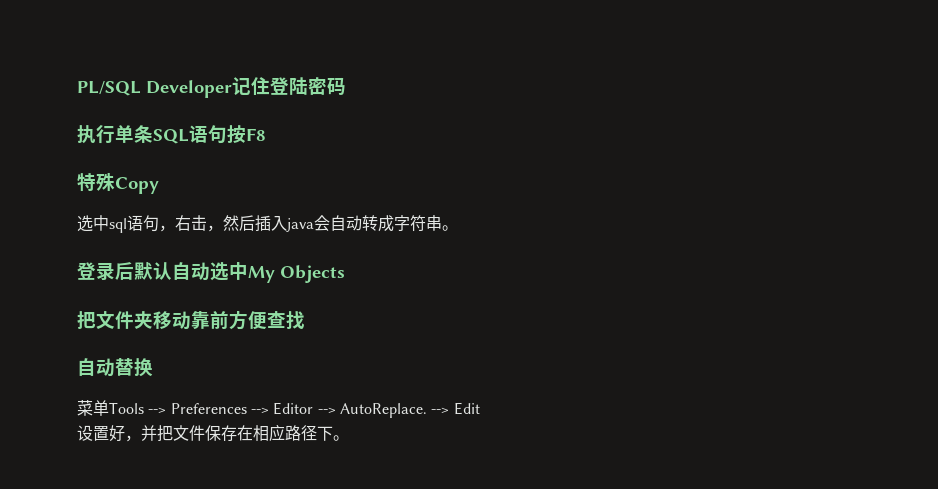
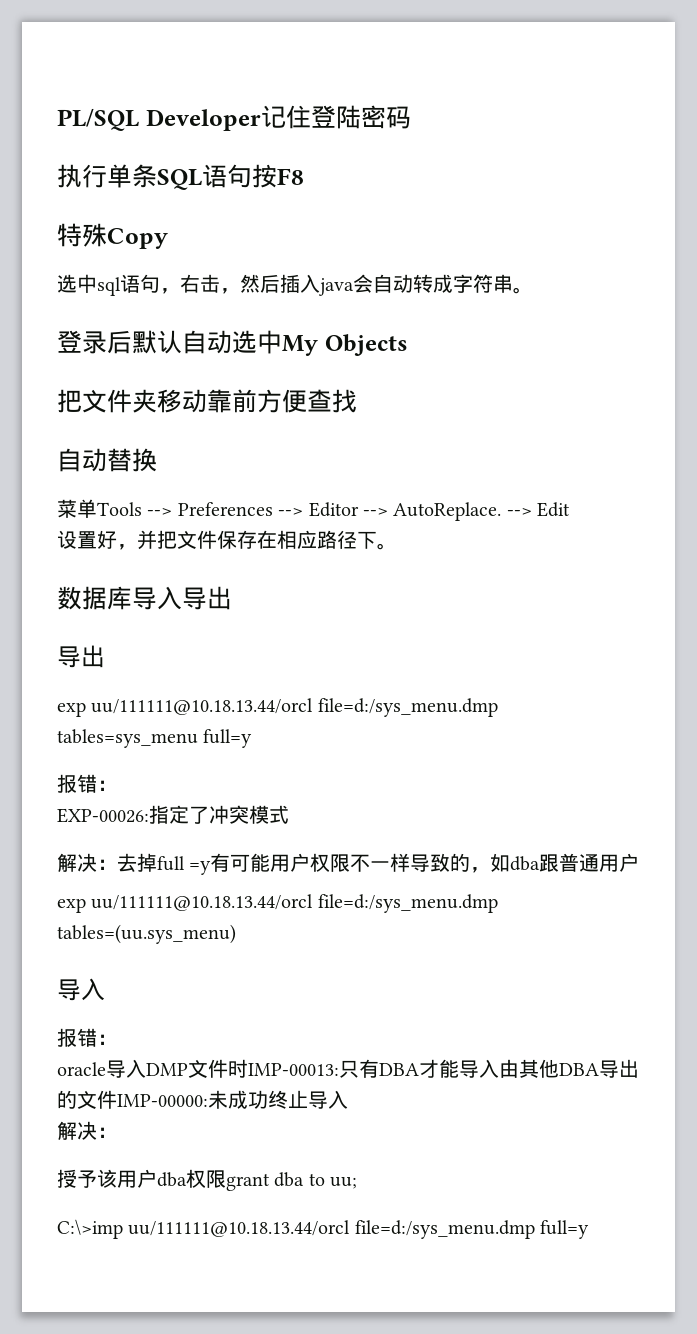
+ 数据库导入导出
+ 导出
+ exp uu/111111@10.18.13.44/orcl file=d:/sys_menu.dmp tables=sys_menu full=y
+ 报错：
+ EXP-00026:指定了冲突模式
+ 解决：去掉full =y有可能用户权限不一样导致的，如dba跟普通用户
+ exp uu/111111@10.18.13.44/orcl file=d:/sys_menu.dmp tables=(uu.sys_menu)
+ 导入
+ 报错：
+ oracle导入DMP文件时IMP-00013:只有DBA才能导入由其他DBA导出的文件IMP-00000:未成功终止导入
+ 解决：
+ 授予该用户dba权限grant dba to uu;
+ C:\>imp uu/111111@10.18.13.44/orcl file=d:/sys_menu.dmp full=y

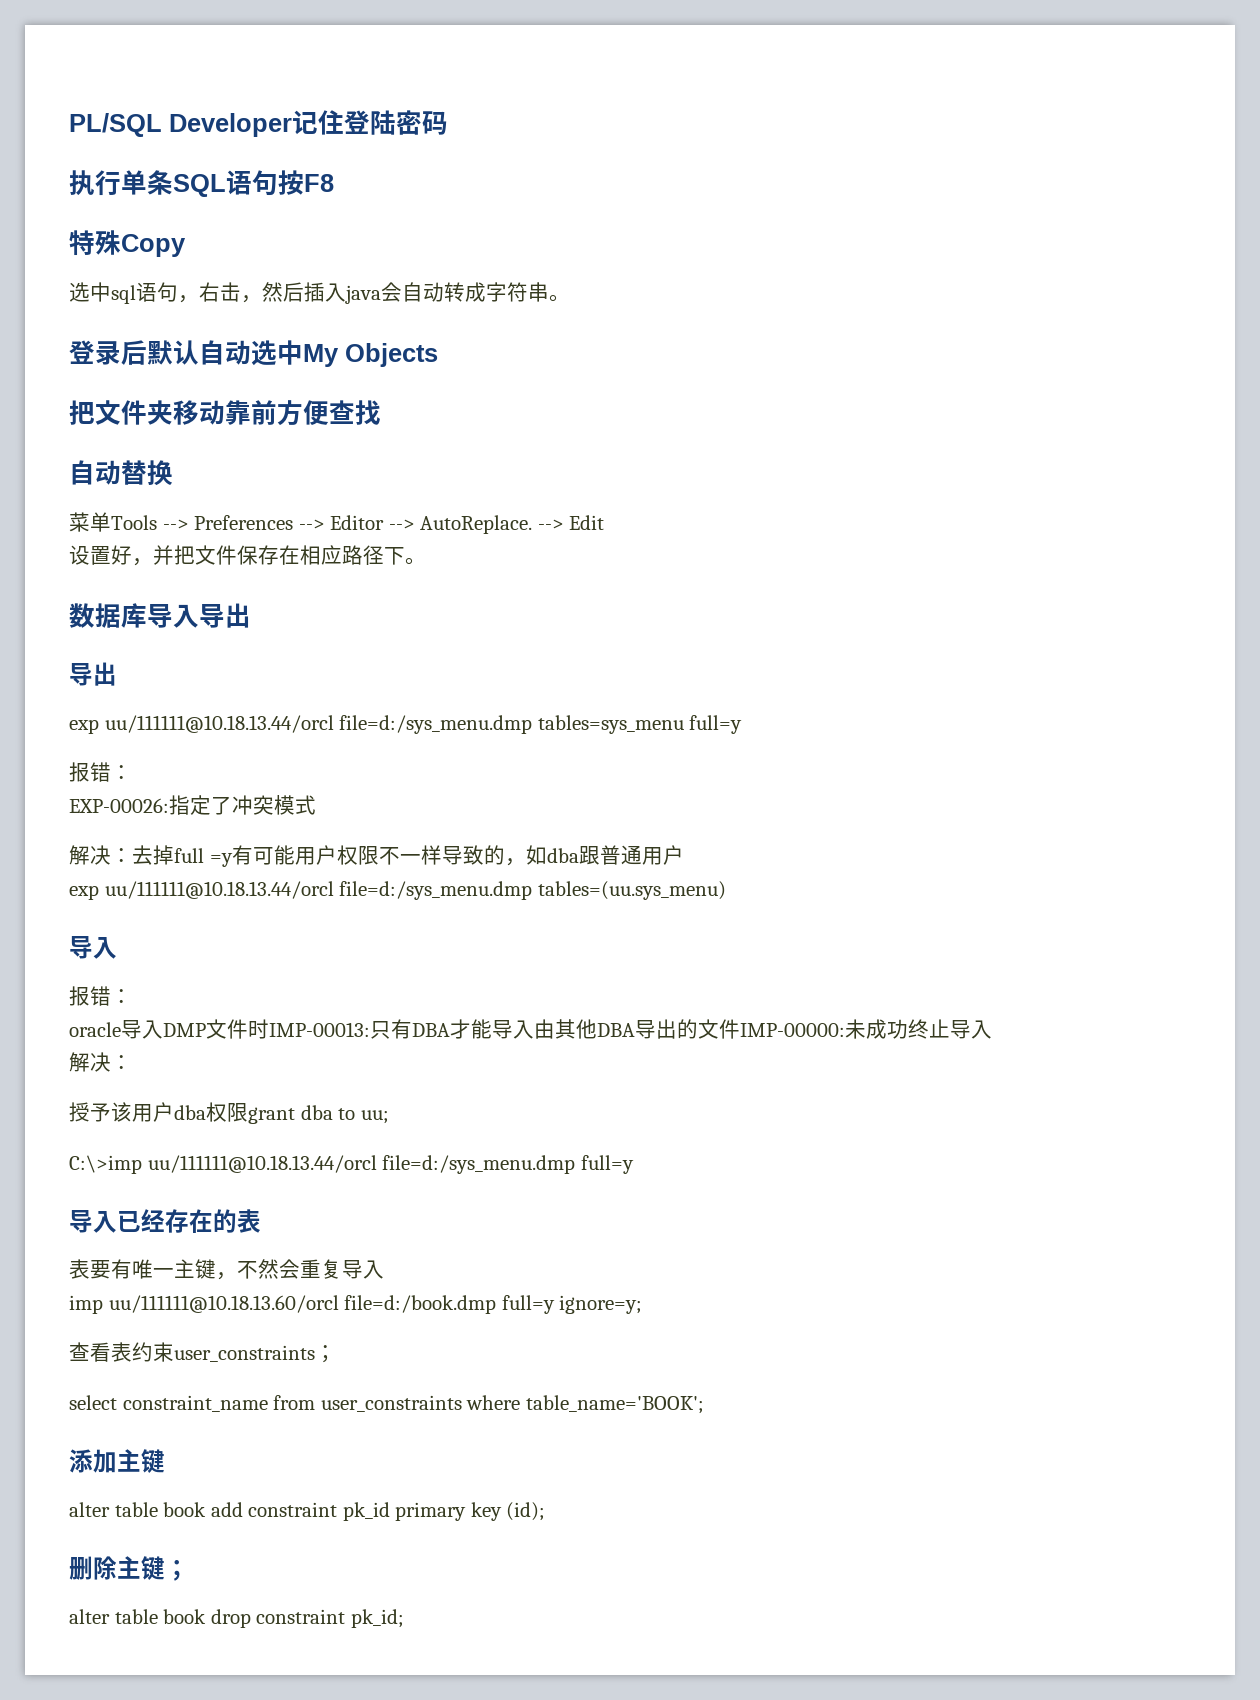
+ 导入已经存在的表
+ 表要有唯一主键，不然会重复导入
+ imp uu/111111@10.18.13.60/orcl file=d:/book.dmp full=y ignore=y;
+ 查看表约束user_constraints；
+ select constraint_name from user_constraints where table_name='BOOK';
+ 添加主键
+ alter table book add constraint pk_id primary key (id);
+ 删除主键；
+ alter table book drop constraint pk_id;

